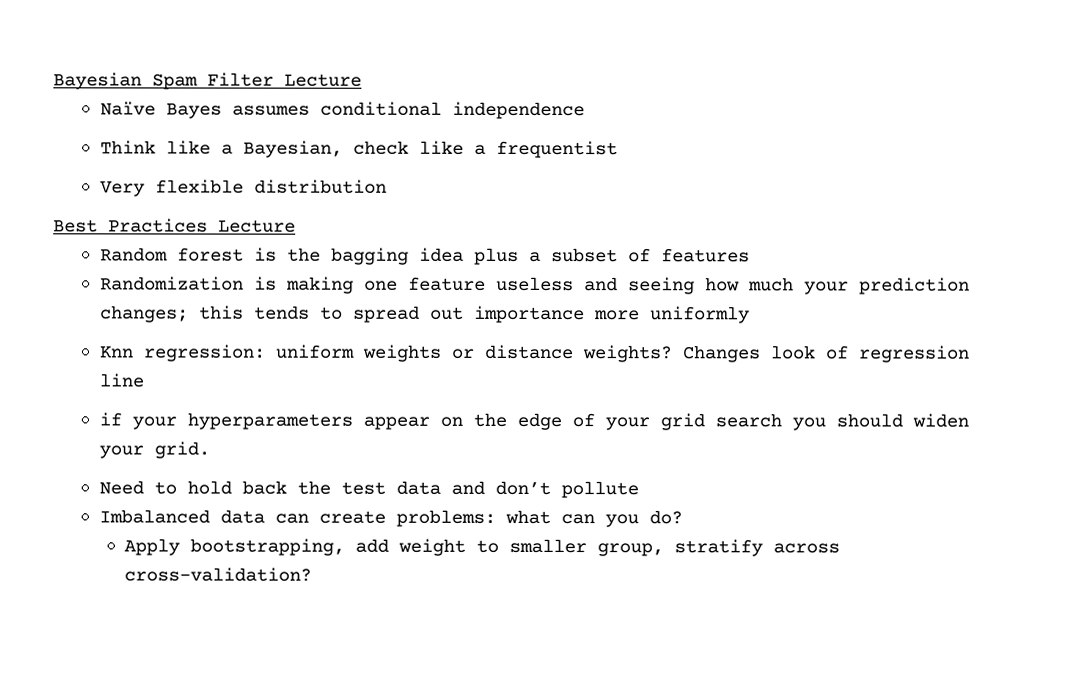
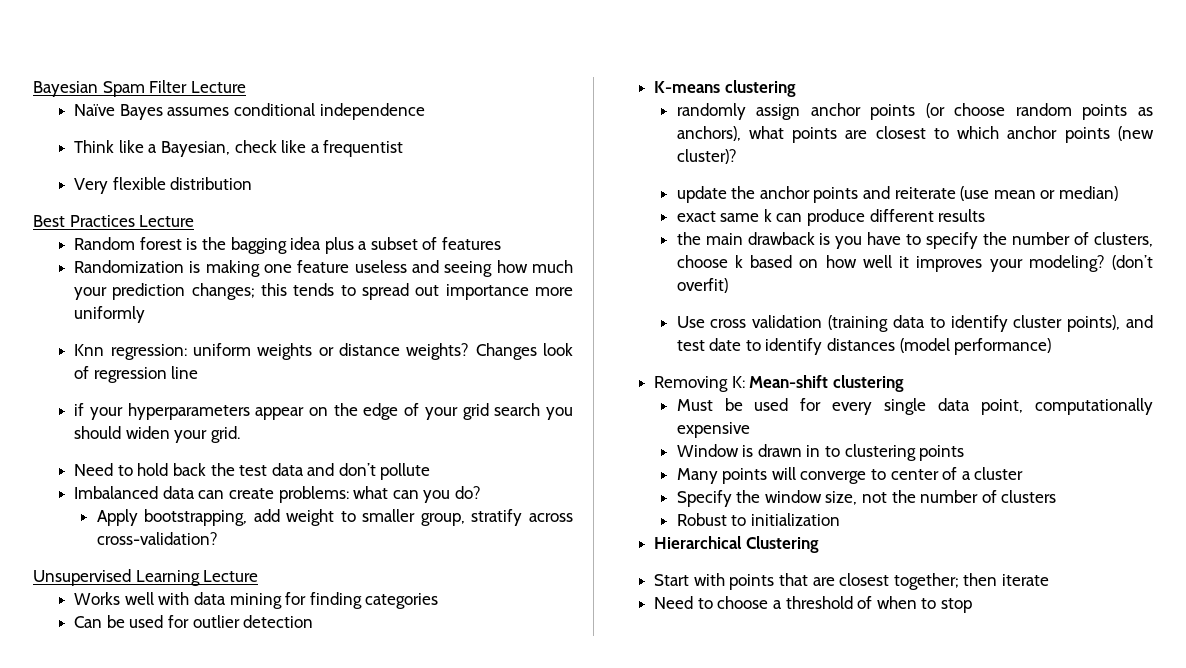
+ Unsupervised Learning Lecture
+ Works well with data mining for finding categories
+ Can be used for outlier detection
+ K-means clustering
+ randomly assign anchor points (or choose random points as anchors), what points are closest to which anchor points (new cluster)?
+ update the anchor points and reiterate (use mean or median)
+ exact same k can produce different results
+ the main drawback is you have to specify the number of clusters, choose k based on how well it improves your modeling? (don’t overfit)
+ Use cross validation (training data to identify cluster points), and test date to identify distances (model performance)
+ Removing K: Mean-shift clustering
+ Must be used for every single data point, computationally expensive
+ Window is drawn in to clustering points
+ Many points will converge to center of a cluster
+ Specify the window size, not the number of clusters
+ Robust to initialization
+ Hierarchical Clustering
+ Start with points that are closest together; then iterate
+ Need to choose a threshold of when to stop

